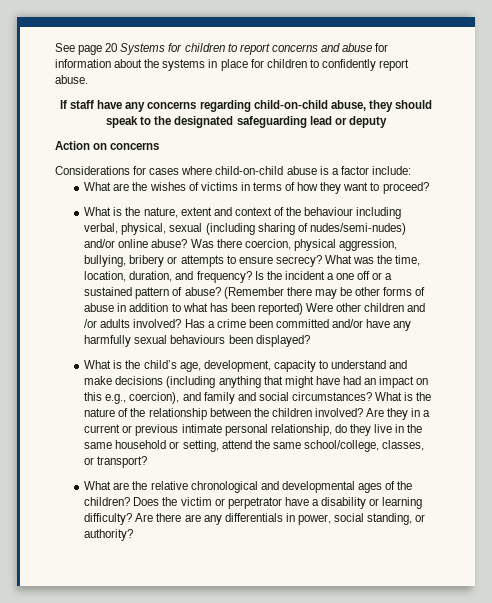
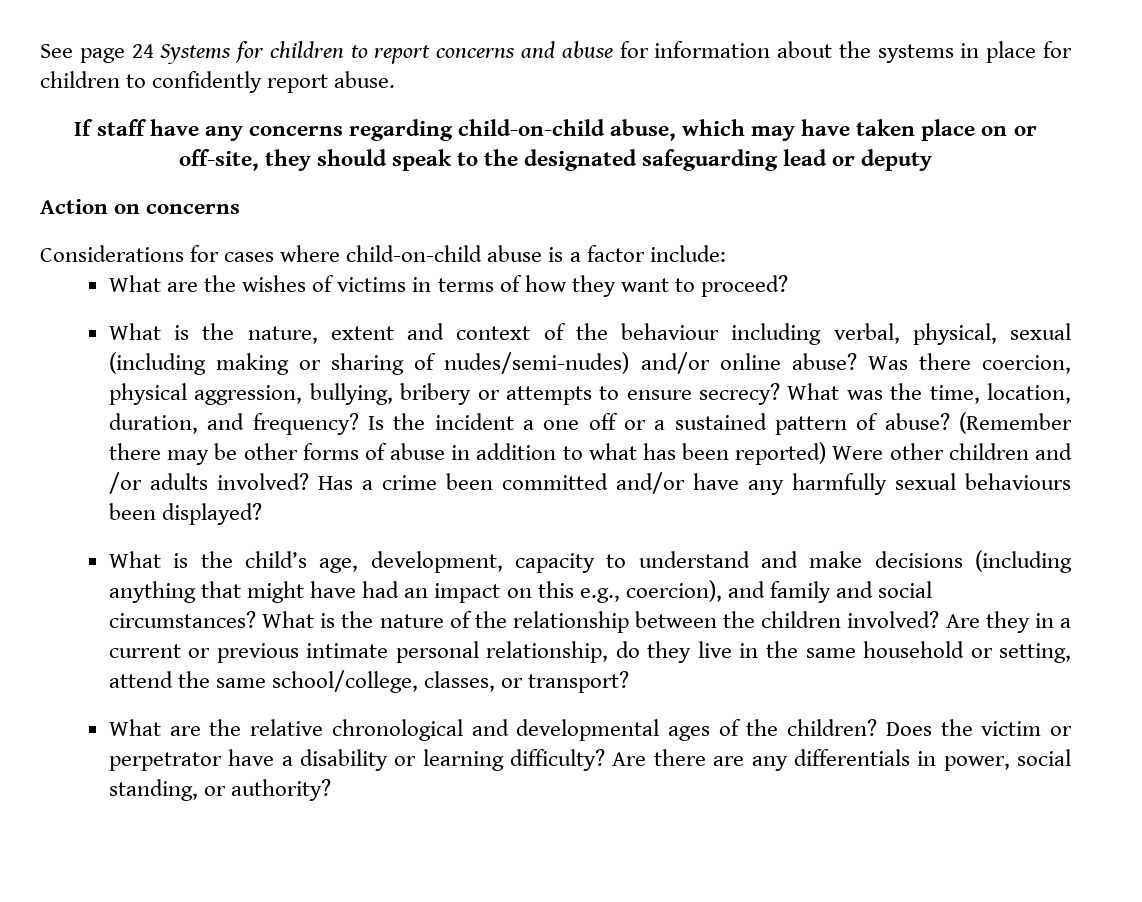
- See page 20 Systems for children to report concerns and abuse for information about the systems in place for children to confidently report abuse.
+ See page 24 Systems for children to report concerns and abuse for information about the systems in place for children to confidently report abuse.
- If staff have any concerns regarding child-on-child abuse, they should speak to the designated safeguarding lead or deputy
+ If staff have any concerns regarding child-on-child abuse, which may have taken place on or off-site, they should speak to the designated safeguarding lead or deputy
- What is the nature, extent and context of the behaviour including verbal, physical, sexual (including sharing of nudes/semi-nudes) and/or online abuse?
+ What is the nature, extent and context of the behaviour including verbal, physical, sexual (including making or sharing of nudes/semi-nudes) and/or online abuse?

